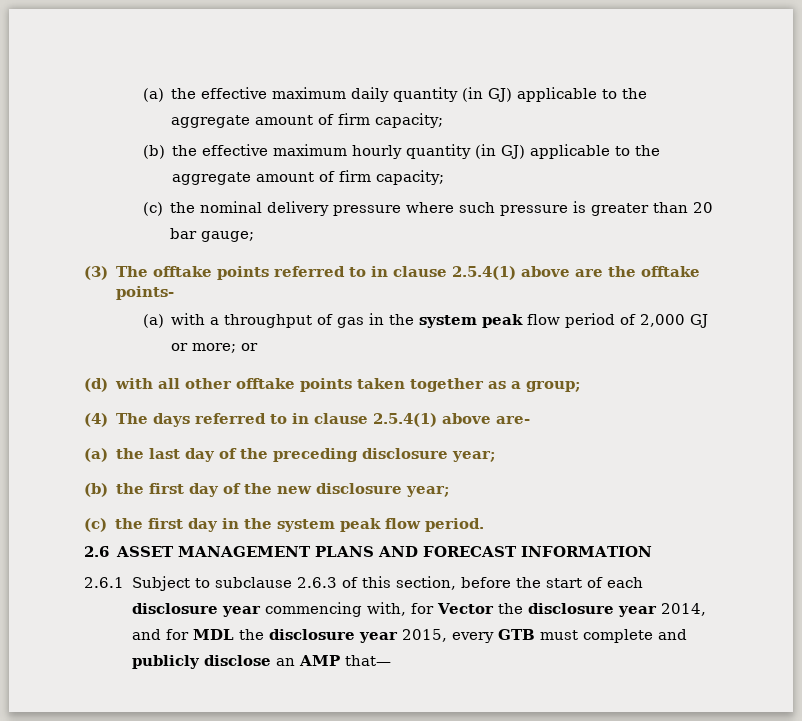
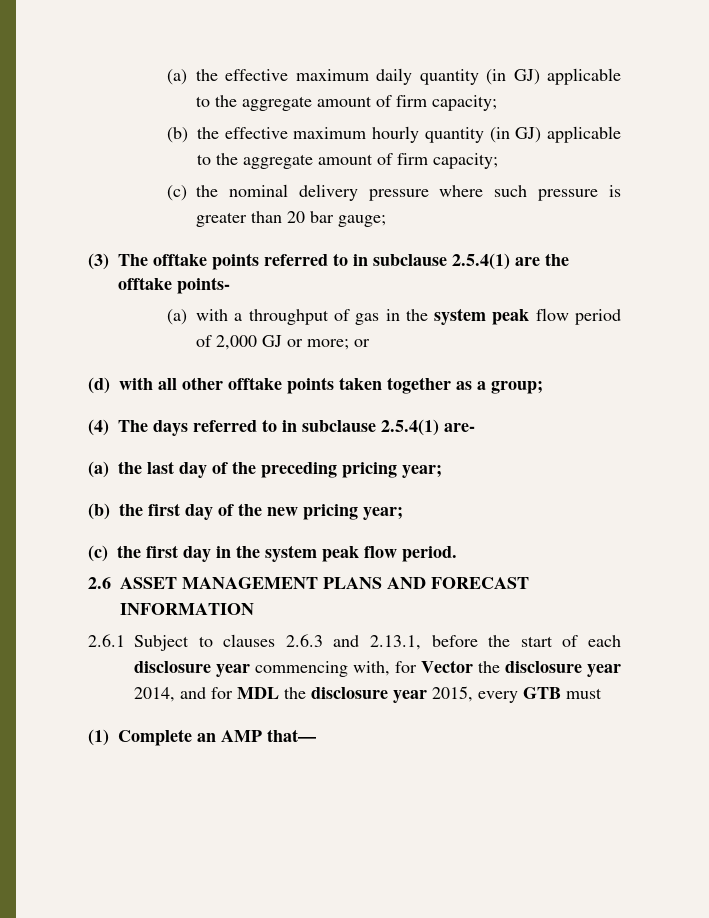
- (3) The offtake points referred to in clause 2.5.4(1) above are the offtake points-
+ (3) The offtake points referred to in subclause 2.5.4(1) are the offtake points-
- (4) The days referred to in clause 2.5.4(1) above are-
+ (4) The days referred to in subclause 2.5.4(1) are-
- (a) the last day of the preceding disclosure year;
+ (a) the last day of the preceding pricing year;
- (b) the first day of the new disclosure year;
+ (b) the first day of the new pricing year;
- 2.6.1 Subject to subclause 2.6.3 of this section, before the start of each disclosure year commencing with, for Vector the disclosure year 2014, and for MDL the disclosure year 2015, every GTB must complete and publicly disclose an AMP that—
+ 2.6.1 Subject to clauses 2.6.3 and 2.13.1, before the start of each disclosure year commencing with, for Vector the disclosure year 2014, and for MDL the disclosure year 2015, every GTB must
+ (1) Complete an AMP that—

